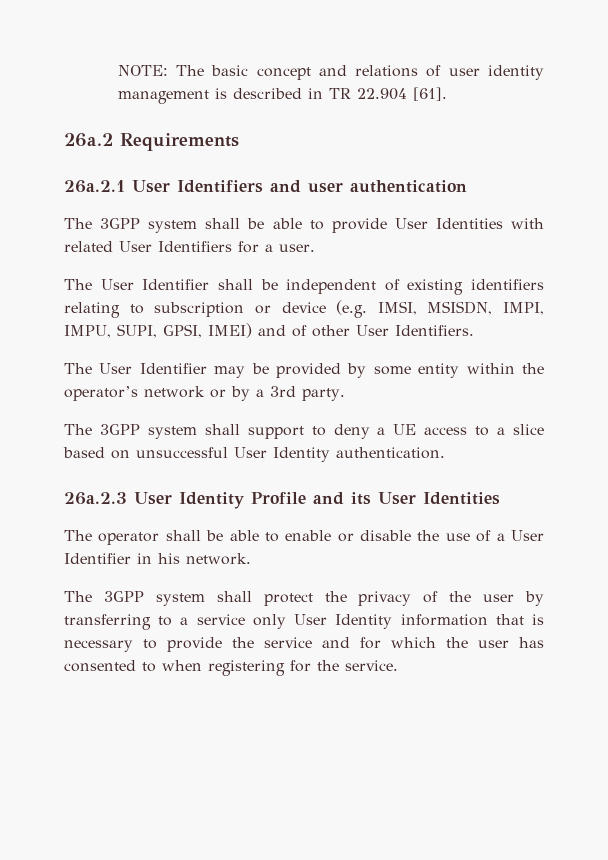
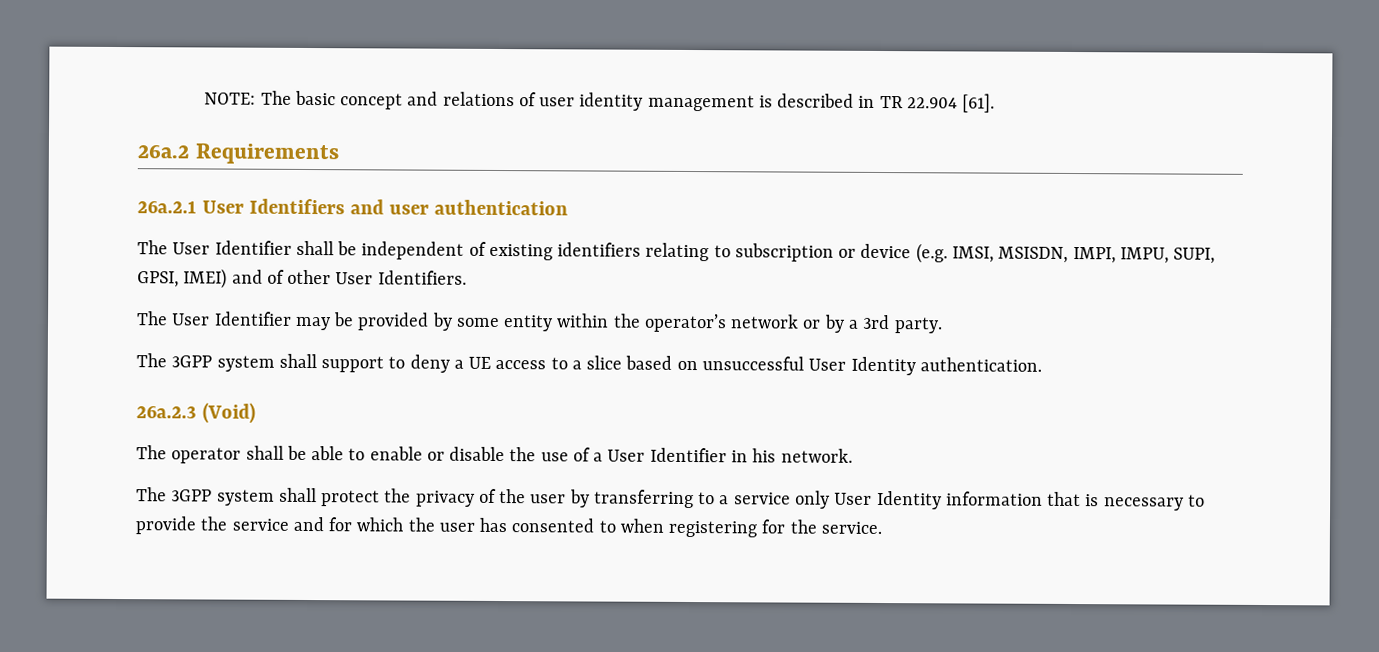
- The 3GPP system shall be able to provide User Identities with related User Identifiers for a user.
- 26a.2.3 User Identity Profile and its User Identities
+ 26a.2.3 (Void)

